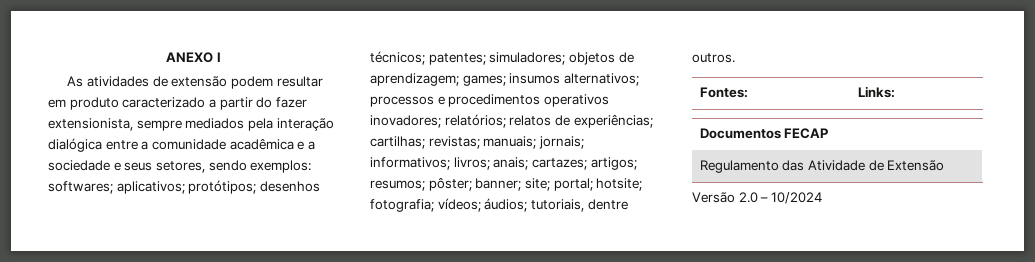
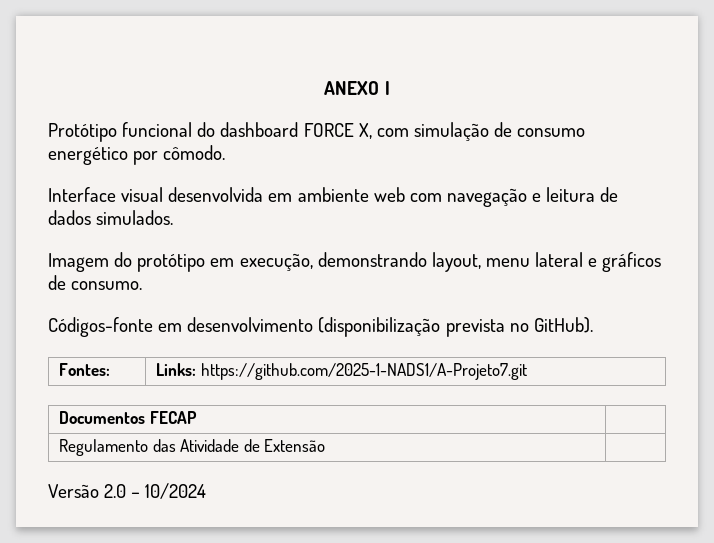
- As atividades de extensão podem resultar em produto caracterizado a partir do fazer extensionista, sempre mediados pela interação dialógica entre a comunidade acadêmica e a sociedade e seus setores, sendo exemplos: softwares; aplicativos; protótipos; desenhos técnicos; patentes; simuladores; objetos de aprendizagem; games; insumos alternativos; processos e procedimentos operativos inovadores; relatórios; relatos de experiências; cartilhas; revistas; manuais; jornais; informativos; livros; anais; cartazes; artigos; resumos; pôster; banner; site; portal; hotsite; fotografia; vídeos; áudios; tutoriais, dentre outros.
+ Protótipo funcional do dashboard FORCE X, com simulação de consumo energético por cômodo.
+ Interface visual desenvolvida em ambiente web com navegação e leitura de dados simulados.
+ Imagem do protótipo em execução, demonstrando layout, menu lateral e gráficos de consumo.
+ Códigos-fonte em desenvolvimento (disponibilização prevista no GitHub).
- Fontes: | Links:
+ Fontes: | Links: https://github.com/2025-1-NADS1/A-Projeto7.git

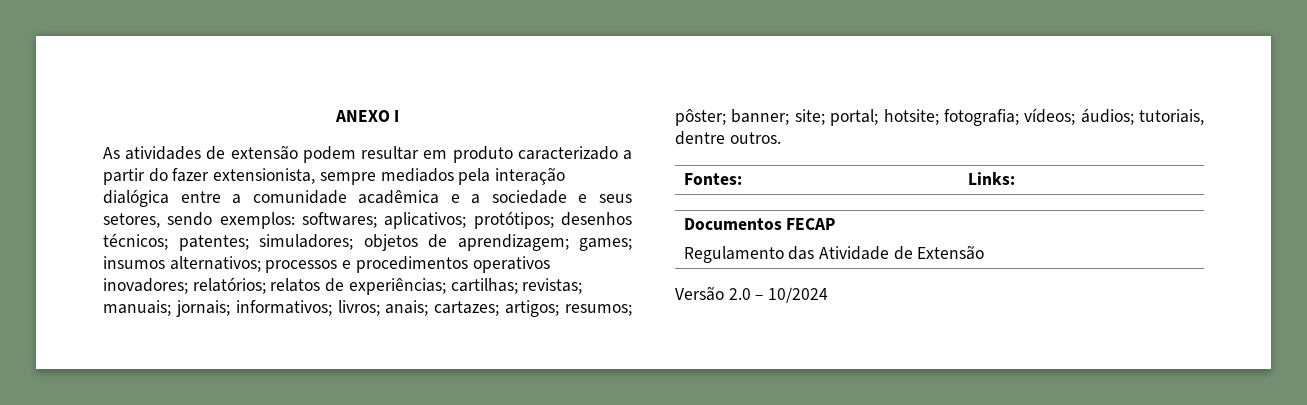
- Protótipo funcional do dashboard FORCE X, com simulação de consumo energético por cômodo.
- Interface visual desenvolvida em ambiente web com navegação e leitura de dados simulados.
- Imagem do protótipo em execução, demonstrando layout, menu lateral e gráficos de consumo.
- Códigos-fonte em desenvolvimento (disponibilização prevista no GitHub).
+ As atividades de extensão podem resultar em produto caracterizado a partir do fazer extensionista, sempre mediados pela interação dialógica entre a comunidade acadêmica e a sociedade e seus setores, sendo exemplos: softwares; aplicativos; protótipos; desenhos técnicos; patentes; simuladores; objetos de aprendizagem; games; insumos alternativos; processos e procedimentos operativos inovadores; relatórios; relatos de experiências; cartilhas; revistas; manuais; jornais; informativos; livros; anais; cartazes; artigos; resumos; pôster; banner; site; portal; hotsite; fotografia; vídeos; áudios; tutoriais, dentre outros.
- Fontes: | Links: https://github.com/2025-1-NADS1/A-Projeto7.git
+ Fontes: | Links:

